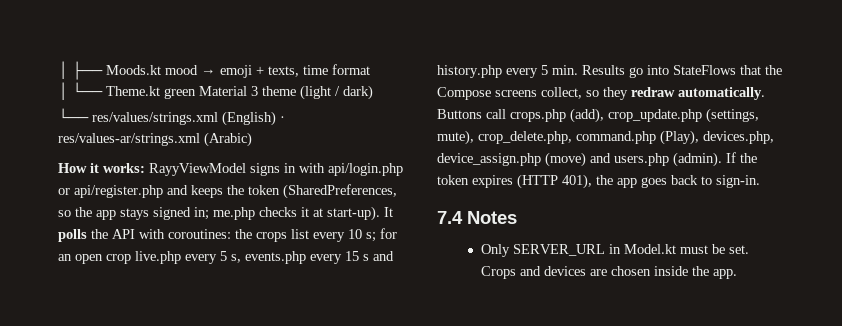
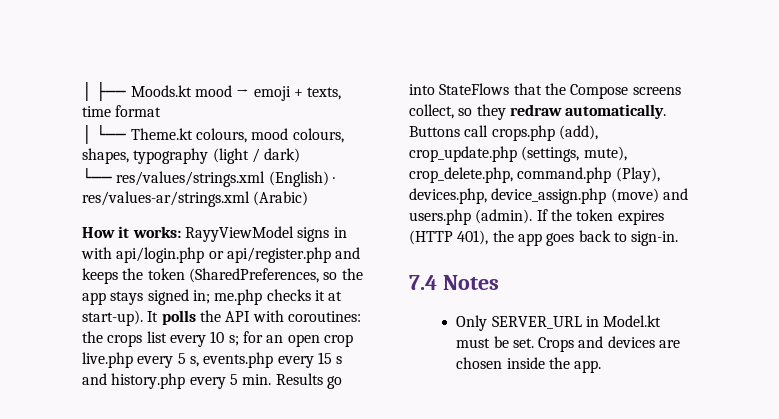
- │ └── Theme.kt green Material 3 theme (light / dark)
+ │ └── Theme.kt colours, mood colours, shapes, typography (light / dark)

